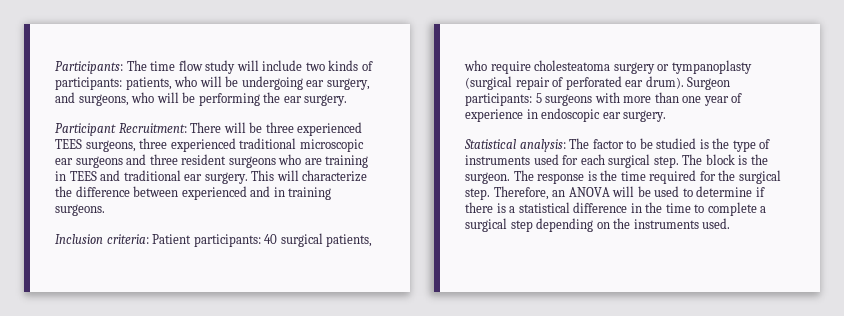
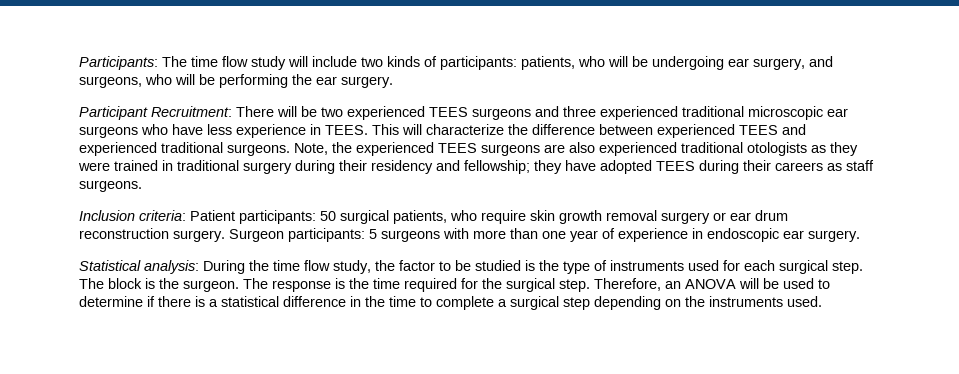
- Participant Recruitment: There will be three experienced TEES surgeons, three experienced traditional microscopic ear surgeons and three resident surgeons who are training in TEES and traditional ear surgery.
+ Participant Recruitment: There will be two experienced TEES surgeons and three experienced traditional microscopic ear surgeons who have less experience in TEES.
- This will characterize the difference between experienced and in training surgeons.
+ This will characterize the difference between experienced TEES and experienced traditional surgeons. Note, the experienced TEES surgeons are also experienced traditional otologists as they were trained in traditional surgery during their residency and fellowship; they have adopted TEES during their careers as staff surgeons.
- Inclusion criteria: Patient participants: 40 surgical patients, who require cholesteatoma surgery or tympanoplasty (surgical repair of perforated ear drum).
+ Inclusion criteria: Patient participants: 50 surgical patients, who require skin growth removal surgery or ear drum reconstruction surgery.
- Statistical analysis: The factor to be studied is the type of instruments used for each surgical step.
+ Statistical analysis: During the time flow study, the factor to be studied is the type of instruments used for each surgical step.

